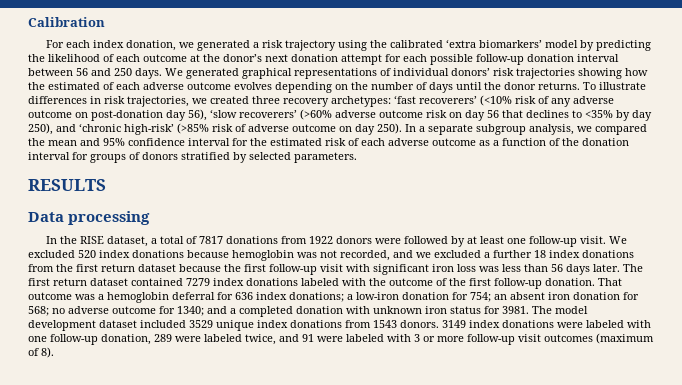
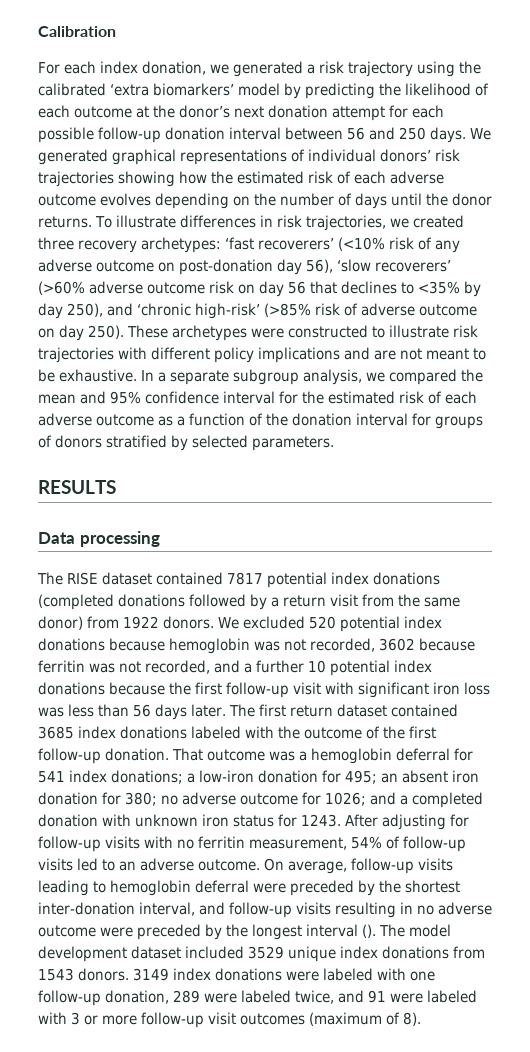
- We generated graphical representations of individual donors’ risk trajectories showing how the estimated of each adverse outcome evolves depending on the number of days until the donor returns.
+ We generated graphical representations of individual donors’ risk trajectories showing how the estimated risk of each adverse outcome evolves depending on the number of days until the donor returns.
+ These archetypes were constructed to illustrate risk trajectories with different policy implications and are not meant to be exhaustive.
- In the RISE dataset, a total of 7817 donations from 1922 donors were followed by at least one follow-up visit.
+ The RISE dataset contained 7817 potential index donations (completed donations followed by a return visit from the same donor) from 1922 donors.
- We excluded 520 index donations because hemoglobin was not recorded, and we excluded a further 18 index donations from the first return dataset because the first follow-up visit with significant iron loss was less than 56 days later.
+ We excluded 520 potential index donations because hemoglobin was not recorded, 3602 because ferritin was not recorded, and a further 10 potential index donations because the first follow-up visit with significant iron loss was less than 56 days later.
- The first return dataset contained 7279 index donations labeled with the outcome of the first follow-up donation.
+ The first return dataset contained 3685 index donations labeled with the outcome of the first follow-up donation.
- That outcome was a hemoglobin deferral for 636 index donations; a low-iron donation for 754; an absent iron donation for 568; no adverse outcome for 1340; and a completed donation with unknown iron status for 3981.
+ That outcome was a hemoglobin deferral for 541 index donations; a low-iron donation for 495; an absent iron donation for 380; no adverse outcome for 1026; and a completed donation with unknown iron status for 1243. After adjusting for follow-up visits with no ferritin measurement, 54% of follow-up visits led to an adverse outcome. On average, follow-up visits leading to hemoglobin deferral were preceded by the shortest inter-donation interval, and follow-up visits resulting in no adverse outcome were preceded by the longest interval ().

